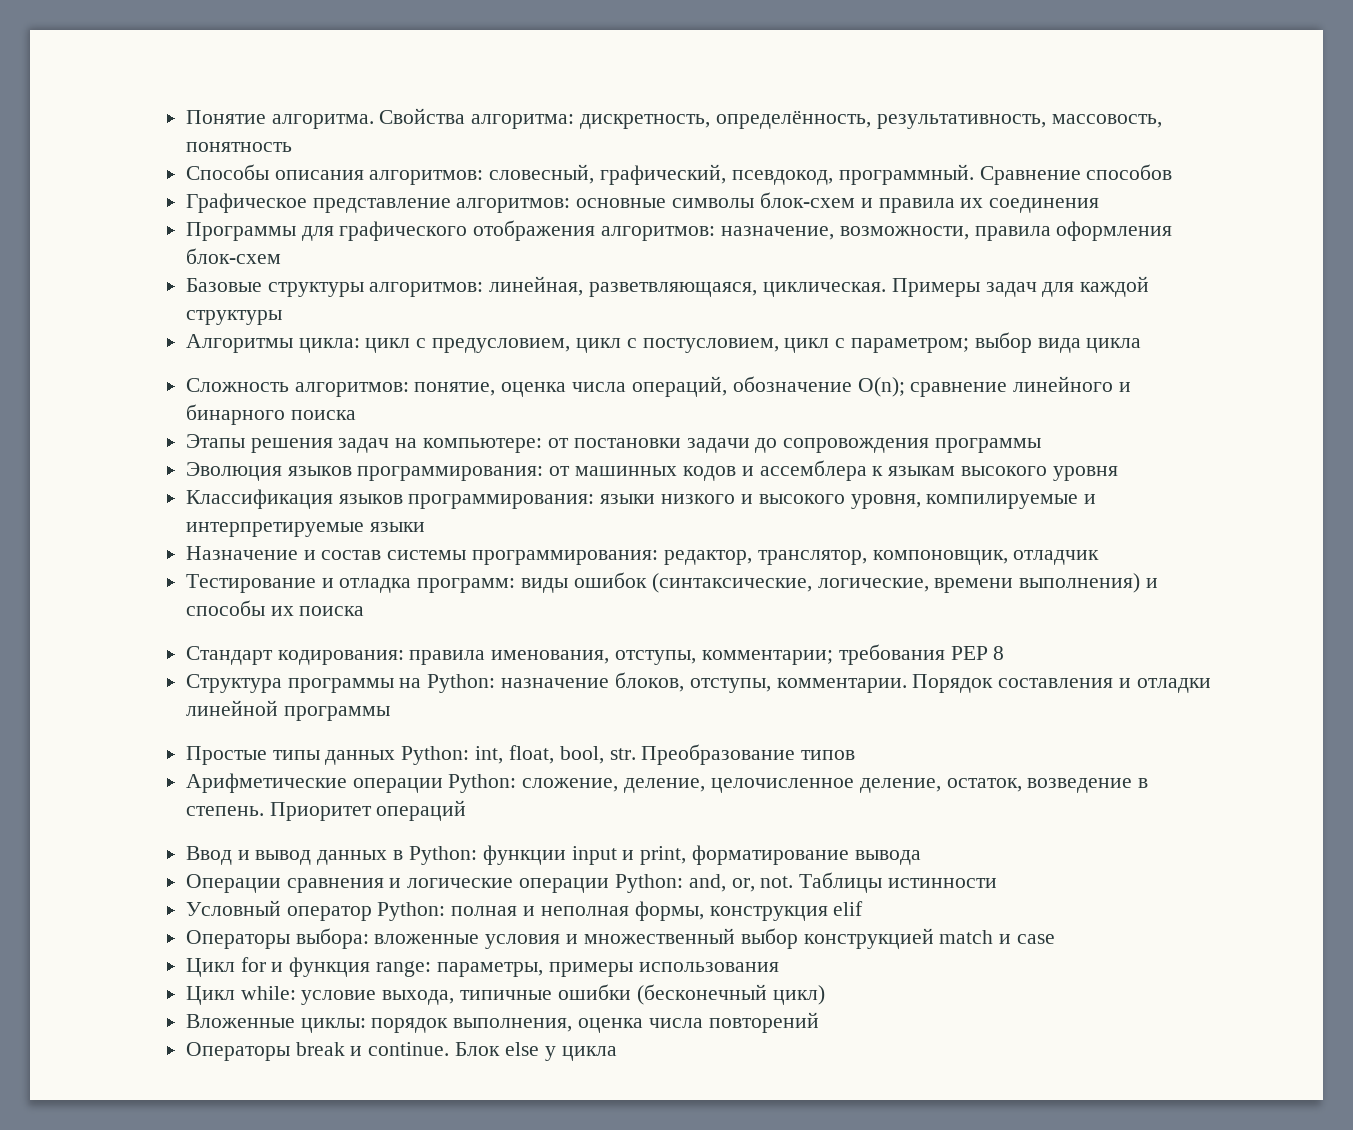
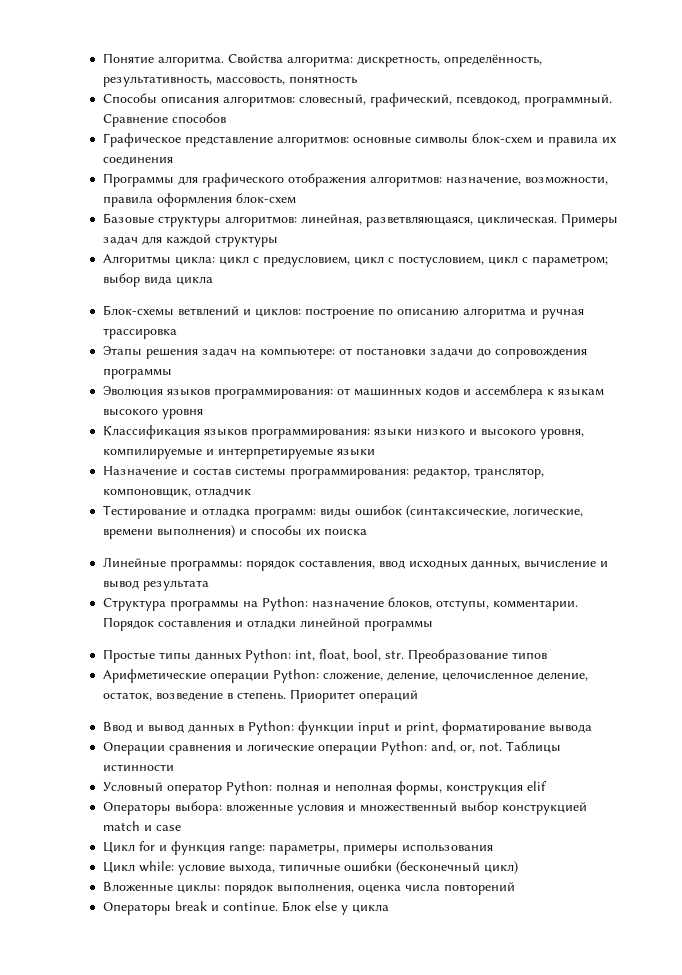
- Сложность алгоритмов: понятие, оценка числа операций, обозначение O(n); сравнение линейного и бинарного поиска
+ Блок-схемы ветвлений и циклов: построение по описанию алгоритма и ручная трассировка
- Стандарт кодирования: правила именования, отступы, комментарии; требования PEP 8
+ Линейные программы: порядок составления, ввод исходных данных, вычисление и вывод результата

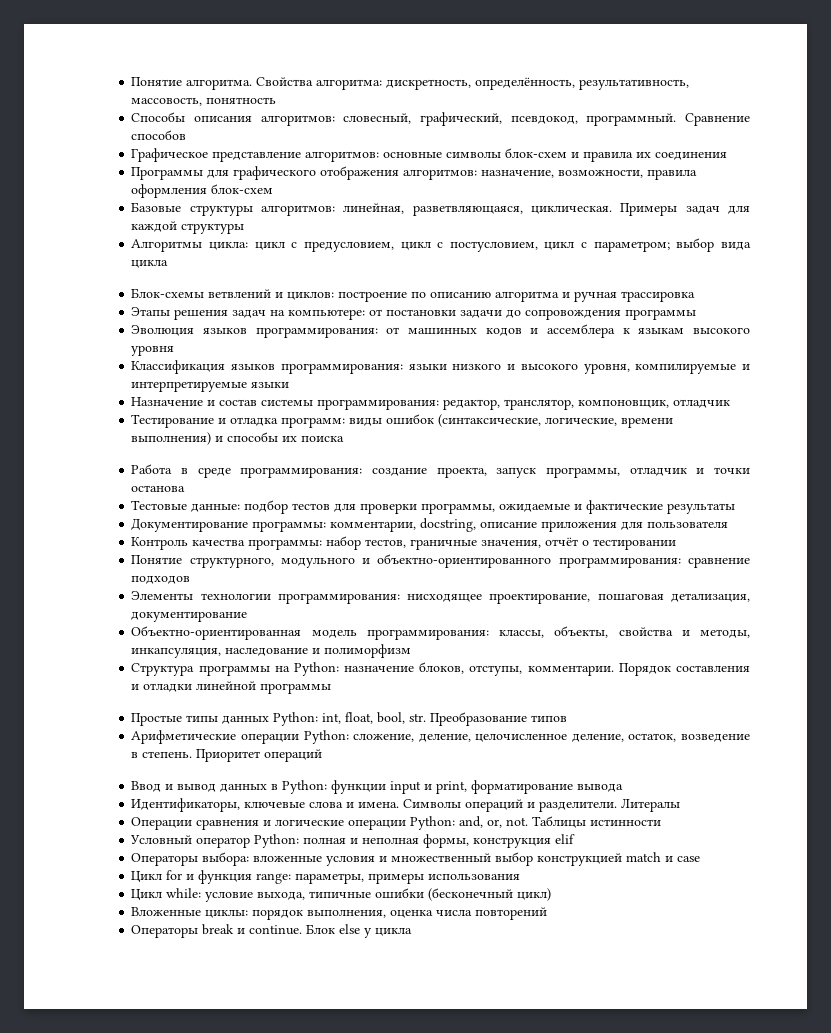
- Линейные программы: порядок составления, ввод исходных данных, вычисление и вывод результата
+ Работа в среде программирования: создание проекта, запуск программы, отладчик и точки останова
+ Тестовые данные: подбор тестов для проверки программы, ожидаемые и фактические результаты
+ Документирование программы: комментарии, docstring, описание приложения для пользователя
+ Контроль качества программы: набор тестов, граничные значения, отчёт о тестировании
+ Понятие структурного, модульного и объектно-ориентированного программирования: сравнение подходов
+ Элементы технологии программирования: нисходящее проектирование, пошаговая детализация, документирование
+ Объектно-ориентированная модель программирования: классы, объекты, свойства и методы, инкапсуляция, наследование и полиморфизм
+ Идентификаторы, ключевые слова и имена. Символы операций и разделители. Литералы

